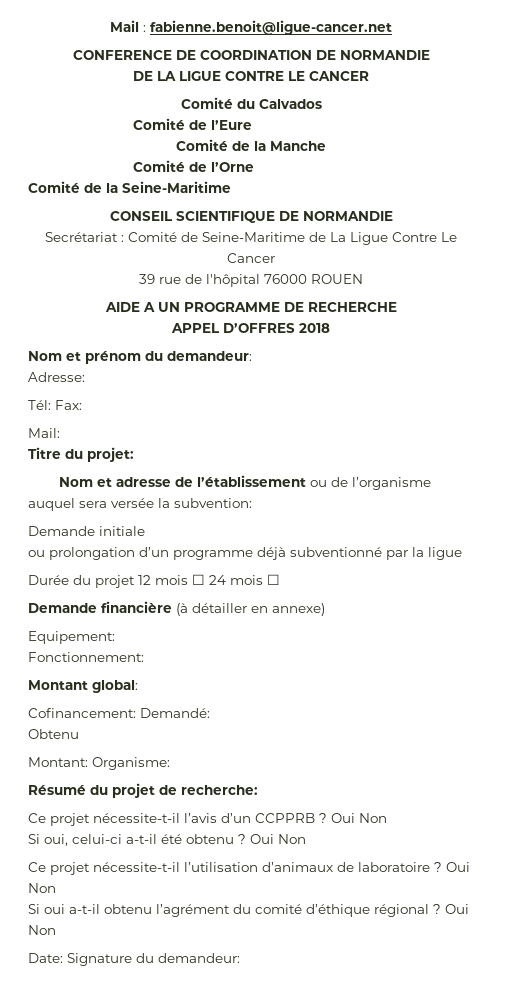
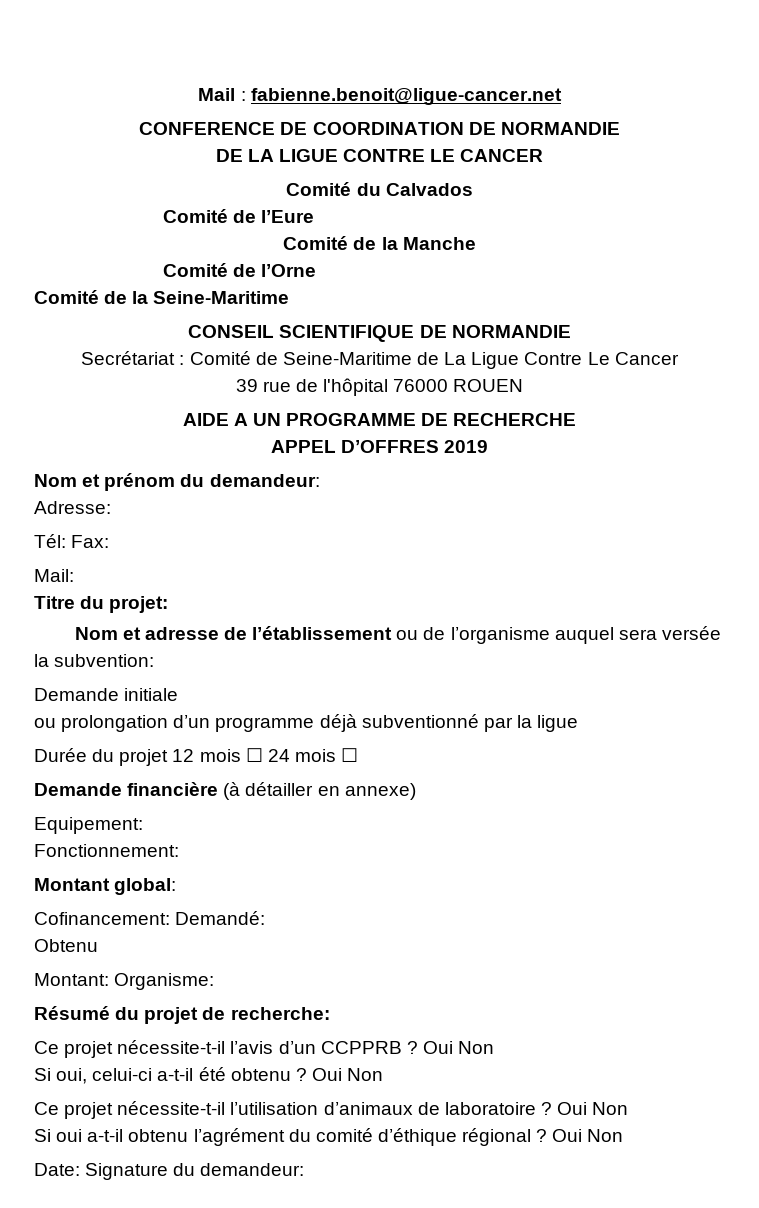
- APPEL D’OFFRES 2018
+ APPEL D’OFFRES 2019

